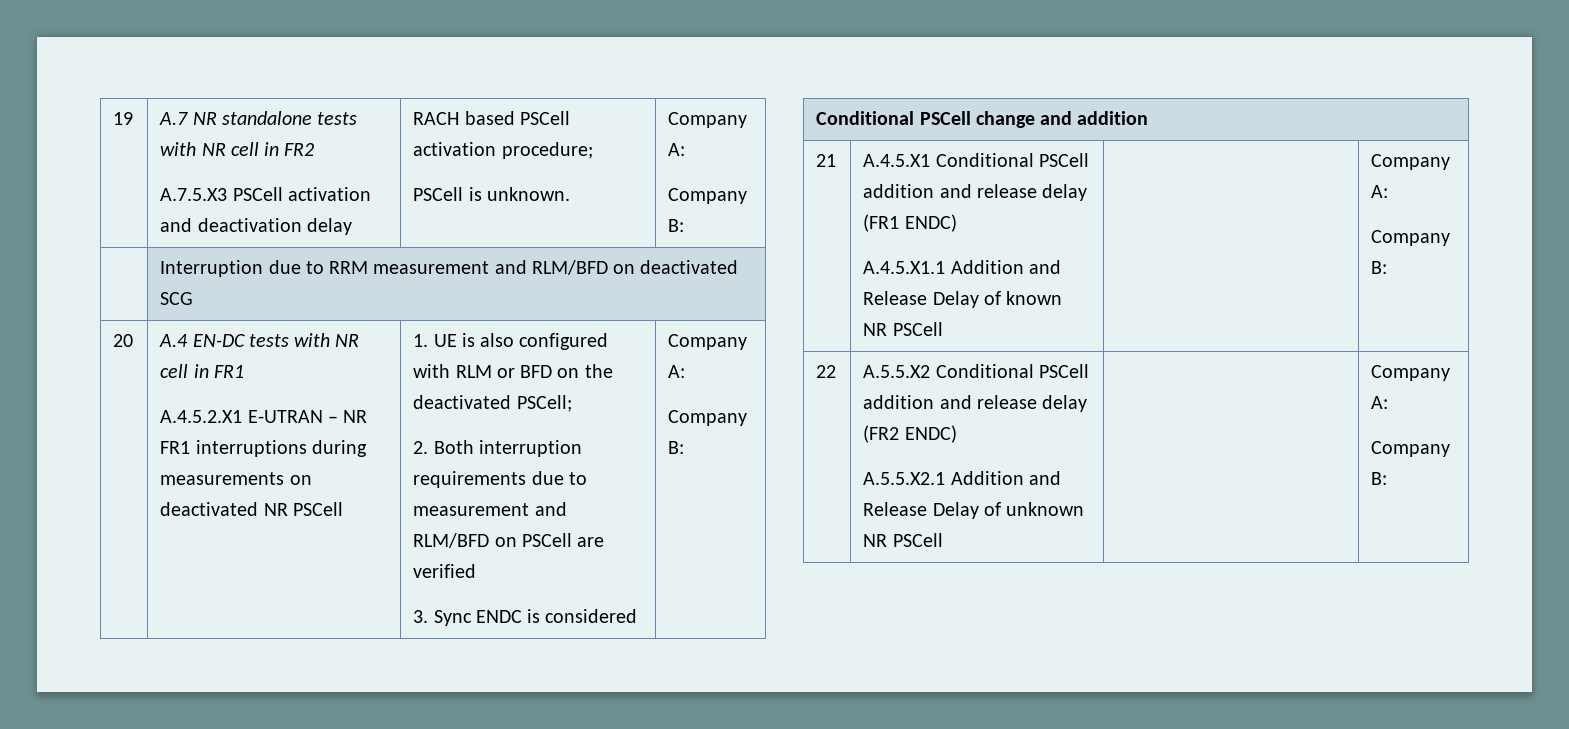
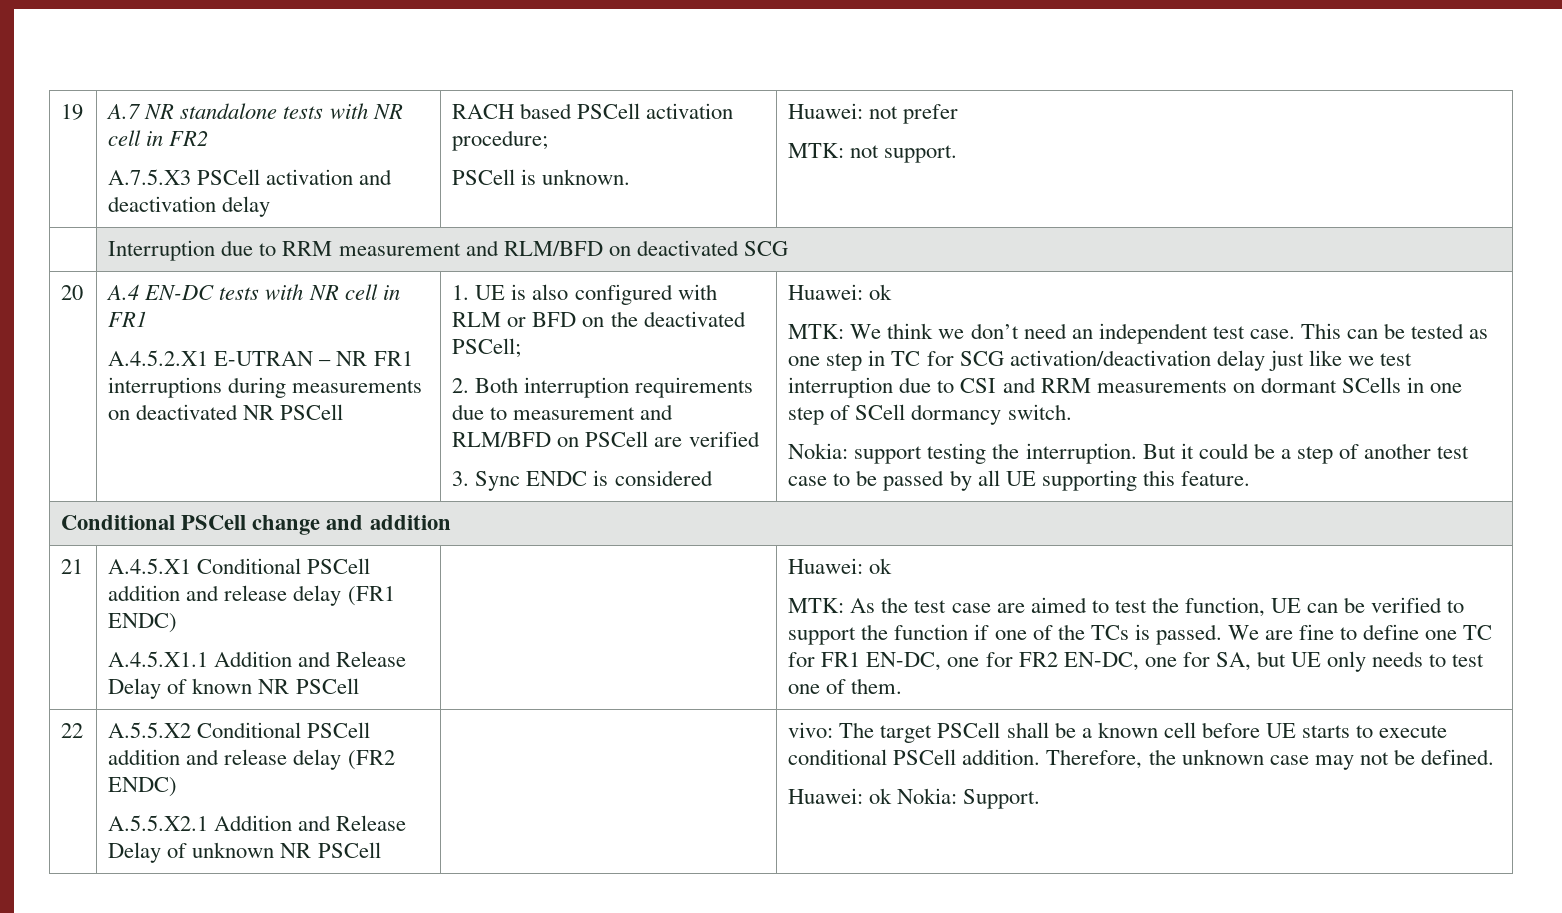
  19 | A.7 NR standalone tests with NR cell in FR2
  A.7.5.X3 PSCell activation and deactivation delay | RACH based PSCell activation procedure;
- PSCell is unknown. | Company A:
- Company B:
+ PSCell is unknown. | Huawei: not prefer
+ MTK: not support.
- 3. Sync ENDC is considered | Company A:
- Company B:
+ 3. Sync ENDC is considered | Huawei: ok
+ MTK: We think we don’t need an independent test case. This can be tested as one step in TC for SCG activation/deactivation delay just like we test interruption due to CSI and RRM measurements on dormant SCells in one step of SCell dormancy switch.
+ Nokia: support testing the interruption. But it could be a step of another test case to be passed by all UE supporting this feature.
- A.4.5.X1.1 Addition and Release Delay of known NR PSCell | | Company A:
- Company B:
+ A.4.5.X1.1 Addition and Release Delay of known NR PSCell | | Huawei: ok
+ MTK: As the test case are aimed to test the function, UE can be verified to support the function if one of the TCs is passed. We are fine to define one TC for FR1 EN-DC, one for FR2 EN-DC, one for SA, but UE only needs to test one of them.
- A.5.5.X2.1 Addition and Release Delay of unknown NR PSCell | | Company A:
- Company B:
+ A.5.5.X2.1 Addition and Release Delay of unknown NR PSCell | | vivo: The target PSCell shall be a known cell before UE starts to execute conditional PSCell addition. Therefore, the unknown case may not be defined.
+ Huawei: ok Nokia: Support.

